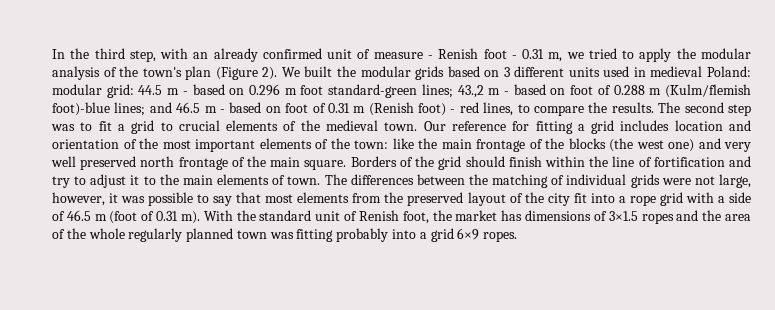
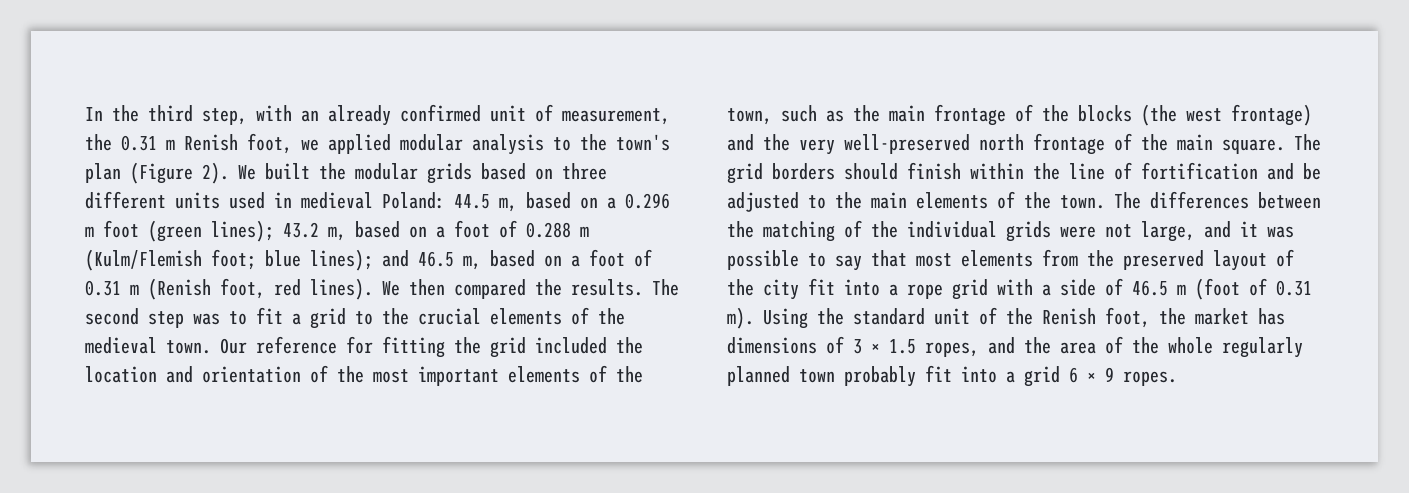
- In the third step, with an already confirmed unit of measure - Renish foot - 0.31 m, we tried to apply the modular analysis of the town's plan (Figure 2).
+ In the third step, with an already confirmed unit of measurement, the 0.31 m Renish foot, we applied modular analysis to the town's plan (Figure 2).
- We built the modular grids based on 3 different units used in medieval Poland: modular grid: 44.5 m - based on 0.296 m foot standard-green lines; 43.,2 m - based on foot of 0.288 m (Kulm/flemish foot)-blue lines; and 46.5 m - based on foot of 0.31 m (Renish foot) - red lines, to compare the results.
+ We built the modular grids based on three different units used in medieval Poland: 44.5 m, based on a 0.296 m foot (green lines); 43.2 m, based on a foot of 0.288 m (Kulm/Flemish foot; blue lines); and 46.5 m, based on a foot of 0.31 m (Renish foot, red lines). We then compared the results.
- The second step was to fit a grid to crucial elements of the medieval town.
+ The second step was to fit a grid to the crucial elements of the medieval town.
- Our reference for fitting a grid includes location and orientation of the most important elements of the town: like the main frontage of the blocks (the west one) and very well preserved north frontage of the main square.
+ Our reference for fitting the grid included the location and orientation of the most important elements of the town, such as the main frontage of the blocks (the west frontage) and the very well-preserved north frontage of the main square.
- Borders of the grid should finish within the line of fortification and try to adjust it to the main elements of town.
+ The grid borders should finish within the line of fortification and be adjusted to the main elements of the town.
- The differences between the matching of individual grids were not large, however, it was possible to say that most elements from the preserved layout of the city fit into a rope grid with a side of 46.5 m (foot of 0.31 m).
+ The differences between the matching of the individual grids were not large, and it was possible to say that most elements from the preserved layout of the city fit into a rope grid with a side of 46.5 m (foot of 0.31 m).
- With the standard unit of Renish foot, the market has dimensions of 3×1.5 ropes and the area of the whole regularly planned town was fitting probably into a grid 6×9 ropes.
+ Using the standard unit of the Renish foot, the market has dimensions of 3 × 1.5 ropes, and the area of the whole regularly planned town probably fit into a grid 6 × 9 ropes.

